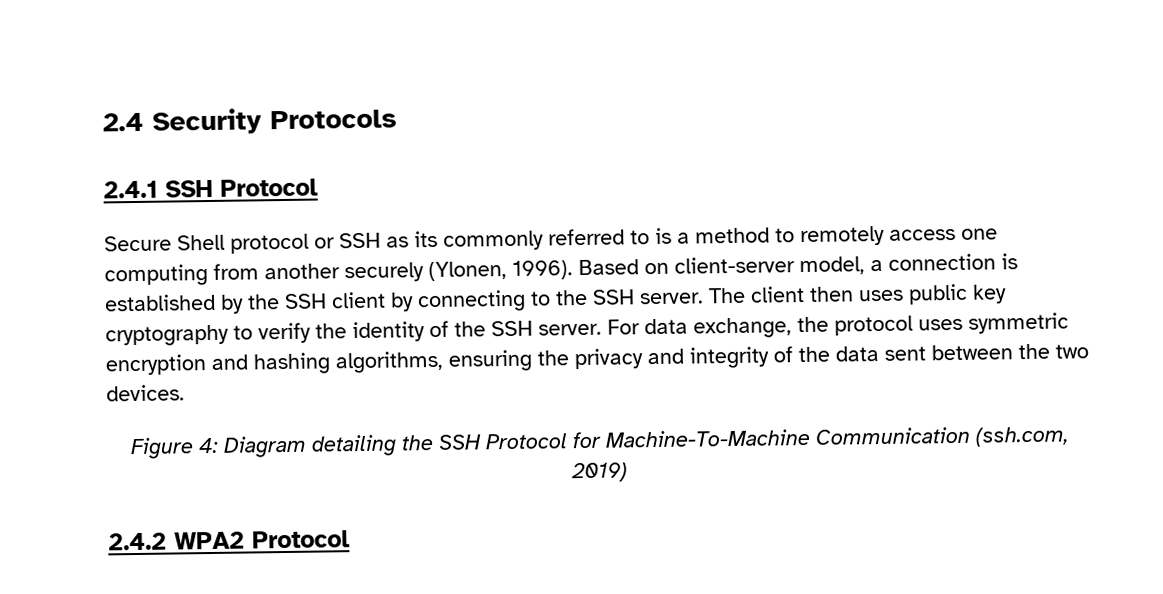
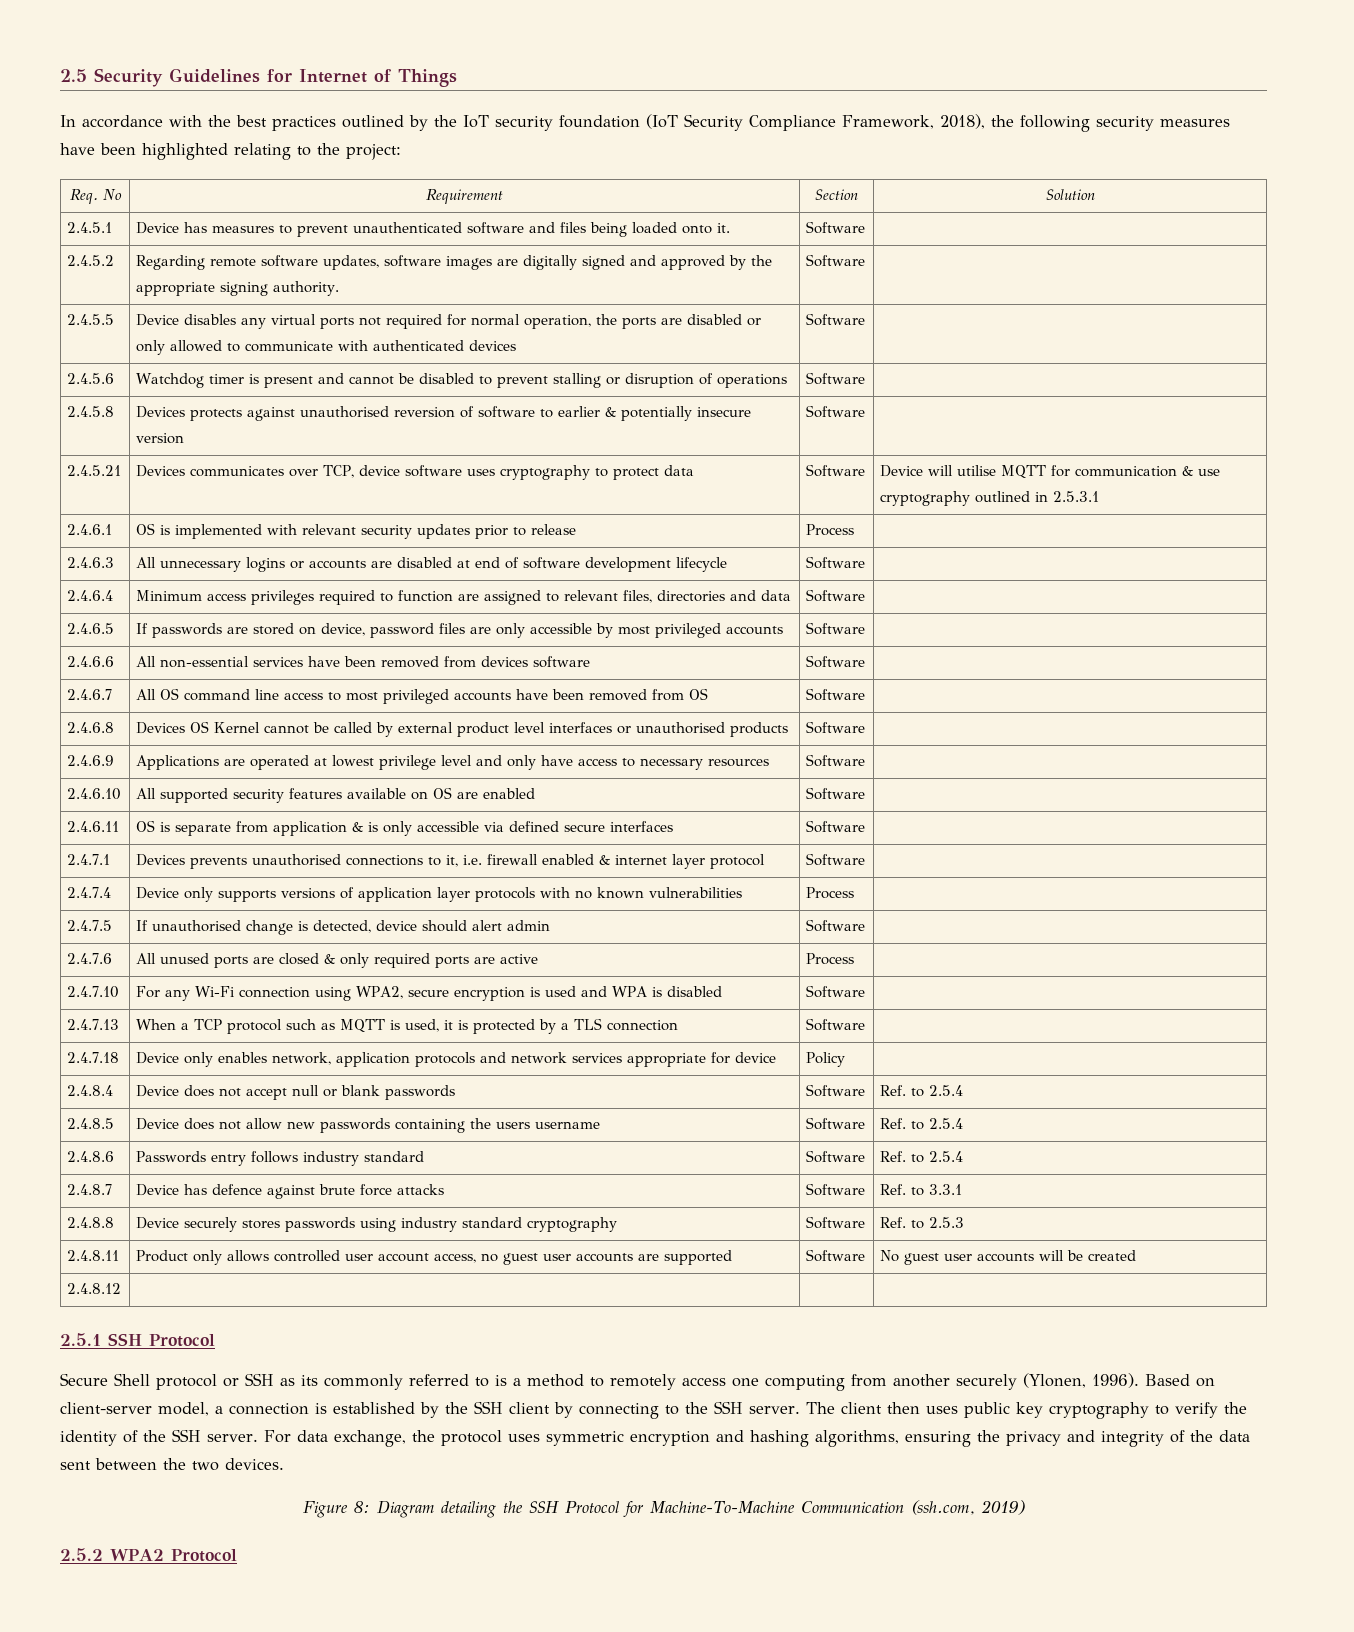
- 2.4 Security Protocols
- 2.4.1 SSH Protocol
+ 2.5 Security Guidelines for Internet of Things
+ In accordance with the best practices outlined by the IoT security foundation (IoT Security Compliance Framework, 2018), the following security measures have been highlighted relating to the project:
+ Req. No | Requirement | Section | Solution
+ 2.4.5.1 | Device has measures to prevent unauthenticated software and files being loaded onto it. | Software |
+ 2.4.5.2 | Regarding remote software updates, software images are digitally signed and approved by the appropriate signing authority. | Software |
+ 2.4.5.5 | Device disables any virtual ports not required for normal operation, the ports are disabled or only allowed to communicate with authenticated devices | Software |
+ 2.4.5.6 | Watchdog timer is present and cannot be disabled to prevent stalling or disruption of operations | Software |
+ 2.4.5.8 | Devices protects against unauthorised reversion of software to earlier & potentially insecure version | Software |
+ 2.4.5.21 | Devices communicates over TCP, device software uses cryptography to protect data | Software | Device will utilise MQTT for communication & use cryptography outlined in 2.5.3.1
+ 2.4.6.1 | OS is implemented with relevant security updates prior to release | Process |
+ 2.4.6.3 | All unnecessary logins or accounts are disabled at end of software development lifecycle | Software |
+ 2.4.6.4 | Minimum access privileges required to function are assigned to relevant files, directories and data | Software |
+ 2.4.6.5 | If passwords are stored on device, password files are only accessible by most privileged accounts | Software |
+ 2.4.6.6 | All non-essential services have been removed from devices software | Software |
+ 2.4.6.7 | All OS command line access to most privileged accounts have been removed from OS | Software |
+ 2.4.6.8 | Devices OS Kernel cannot be called by external product level interfaces or unauthorised products | Software |
+ 2.4.6.9 | Applications are operated at lowest privilege level and only have access to necessary resources | Software |
+ 2.4.6.10 | All supported security features available on OS are enabled | Software |
+ 2.4.6.11 | OS is separate from application & is only accessible via defined secure interfaces | Software |
+ 2.4.7.1 | Devices prevents unauthorised connections to it, i.e. firewall enabled & internet layer protocol | Software |
+ 2.4.7.4 | Device only supports versions of application layer protocols with no known vulnerabilities | Process |
+ 2.4.7.5 | If unauthorised change is detected, device should alert admin | Software |
+ 2.4.7.6 | All unused ports are closed & only required ports are active | Process |
+ 2.4.7.10 | For any Wi-Fi connection using WPA2, secure encryption is used and WPA is disabled | Software |
+ 2.4.7.13 | When a TCP protocol such as MQTT is used, it is protected by a TLS connection | Software |
+ 2.4.7.18 | Device only enables network, application protocols and network services appropriate for device | Policy |
+ 2.4.8.4 | Device does not accept null or blank passwords | Software | Ref. to 2.5.4
+ 2.4.8.5 | Device does not allow new passwords containing the users username | Software | Ref. to 2.5.4
+ 2.4.8.6 | Passwords entry follows industry standard | Software | Ref. to 2.5.4
+ 2.4.8.7 | Device has defence against brute force attacks | Software | Ref. to 3.3.1
+ 2.4.8.8 | Device securely stores passwords using industry standard cryptography | Software | Ref. to 2.5.3
+ 2.4.8.11 | Product only allows controlled user account access, no guest user accounts are supported | Software | No guest user accounts will be created
+ 2.4.8.12 | | |
+ 2.5.1 SSH Protocol
- Figure 4: Diagram detailing the SSH Protocol for Machine-To-Machine Communication (ssh.com, 2019)
+ Figure 8: Diagram detailing the SSH Protocol for Machine-To-Machine Communication (ssh.com, 2019)
- 2.4.2 WPA2 Protocol
+ 2.5.2 WPA2 Protocol

